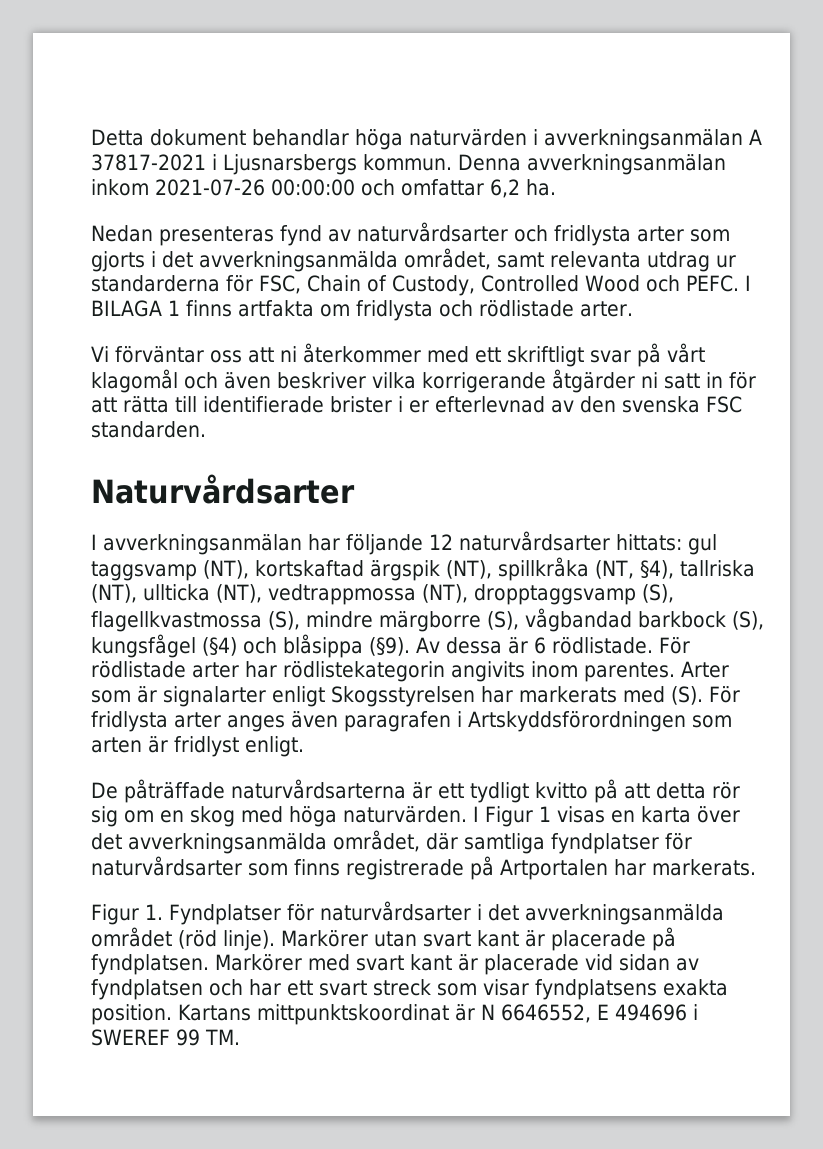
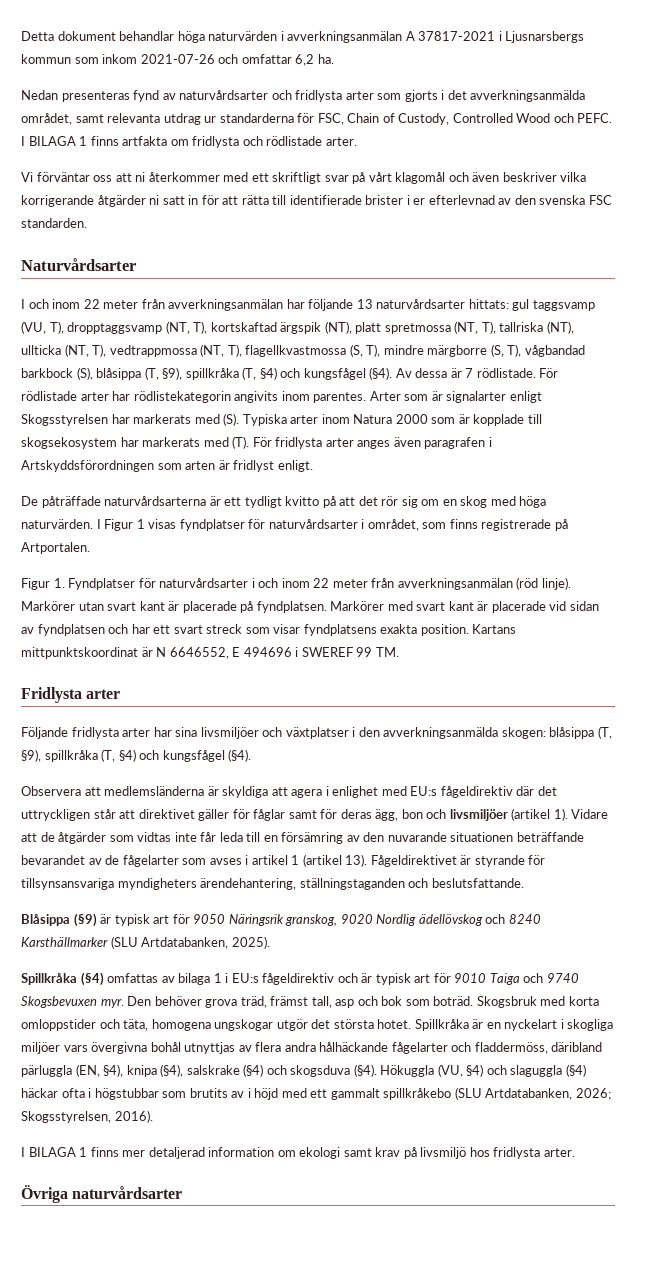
- Detta dokument behandlar höga naturvärden i avverkningsanmälan A 37817-2021 i Ljusnarsbergs kommun. Denna avverkningsanmälan inkom 2021-07-26 00:00:00 och omfattar 6,2 ha.
+ Detta dokument behandlar höga naturvärden i avverkningsanmälan A 37817-2021 i Ljusnarsbergs kommun som inkom 2021-07-26 och omfattar 6,2 ha.
- I avverkningsanmälan har följande 12 naturvårdsarter hittats: gul taggsvamp (NT), kortskaftad ärgspik (NT), spillkråka (NT, §4), tallriska (NT), ullticka (NT), vedtrappmossa (NT), dropptaggsvamp (S), flagellkvastmossa (S), mindre märgborre (S), vågbandad barkbock (S), kungsfågel (§4) och blåsippa (§9).
+ I och inom 22 meter från avverkningsanmälan har följande 13 naturvårdsarter hittats: gul taggsvamp (VU, T), dropptaggsvamp (NT, T), kortskaftad ärgspik (NT), platt spretmossa (NT, T), tallriska (NT), ullticka (NT, T), vedtrappmossa (NT, T), flagellkvastmossa (S, T), mindre märgborre (S, T), vågbandad barkbock (S), blåsippa (T, §9), spillkråka (T, §4) och kungsfågel (§4).
- Av dessa är 6 rödlistade.
+ Av dessa är 7 rödlistade.
- Arter som är signalarter enligt Skogsstyrelsen har markerats med (S). För fridlysta arter anges även paragrafen i Artskyddsförordningen som arten är fridlyst enligt.
+ Arter som är signalarter enligt Skogsstyrelsen har markerats med (S). Typiska arter inom Natura 2000 som är kopplade till skogsekosystem har markerats med (T). För fridlysta arter anges även paragrafen i Artskyddsförordningen som arten är fridlyst enligt.
- De påträffade naturvårdsarterna är ett tydligt kvitto på att detta rör sig om en skog med höga naturvärden.
+ De påträffade naturvårdsarterna är ett tydligt kvitto på att det rör sig om en skog med höga naturvärden.
- I Figur 1 visas en karta över det avverkningsanmälda området, där samtliga fyndplatser för naturvårdsarter som finns registrerade på Artportalen har markerats.
+ I Figur 1 visas fyndplatser för naturvårdsarter i området, som finns registrerade på Artportalen.
- Figur 1. Fyndplatser för naturvårdsarter i det avverkningsanmälda området (röd linje).
+ Figur 1. Fyndplatser för naturvårdsarter i och inom 22 meter från avverkningsanmälan (röd linje).
+ Fridlysta arter
+ Följande fridlysta arter har sina livsmiljöer och växtplatser i den avverkningsanmälda skogen: blåsippa (T, §9), spillkråka (T, §4) och kungsfågel (§4).
+ Observera att medlemsländerna är skyldiga att agera i enlighet med EU:s fågeldirektiv där det uttryckligen står att direktivet gäller för fåglar samt för deras ägg, bon och livsmiljöer (artikel 1). Vidare att de åtgärder som vidtas inte får leda till en försämring av den nuvarande situationen beträffande bevarandet av de fågelarter som avses i artikel 1 (artikel 13). Fågeldirektivet är styrande för tillsynsansvariga myndigheters ärendehantering, ställningstaganden och beslutsfattande.
+ Blåsippa (§9) är typisk art för 9050 Näringsrik granskog, 9020 Nordlig ädellövskog och 8240 Karsthällmarker (SLU Artdatabanken, 2025).
+ Spillkråka (§4) omfattas av bilaga 1 i EU:s fågeldirektiv och är typisk art för 9010 Taiga och 9740 Skogsbevuxen myr. Den behöver grova träd, främst tall, asp och bok som boträd. Skogsbruk med korta omloppstider och täta, homogena ungskogar utgör det största hotet. Spillkråka är en nyckelart i skogliga miljöer vars övergivna bohål utnyttjas av flera andra hålhäckande fågelarter och fladdermöss, däribland pärluggla (EN, §4), knipa (§4), salskrake (§4) och skogsduva (§4). Hökuggla (VU, §4) och slaguggla (§4) häckar ofta i högstubbar som brutits av i höjd med ett gammalt spillkråkebo (SLU Artdatabanken, 2026; Skogsstyrelsen, 2016).
+ I BILAGA 1 finns mer detaljerad information om ekologi samt krav på livsmiljö hos fridlysta arter.
+ Övriga naturvårdsarter

